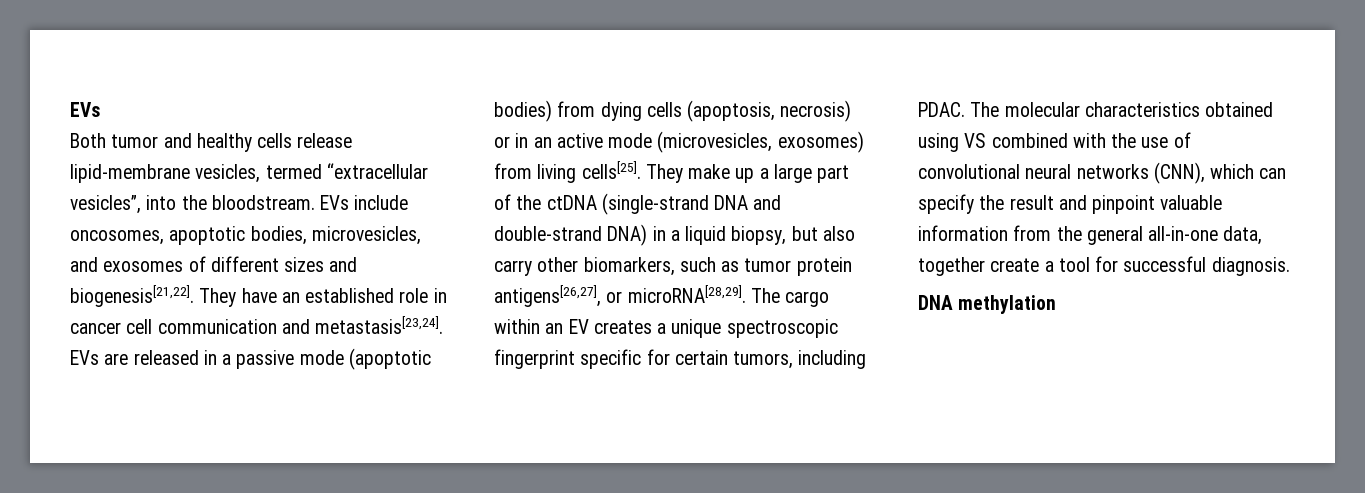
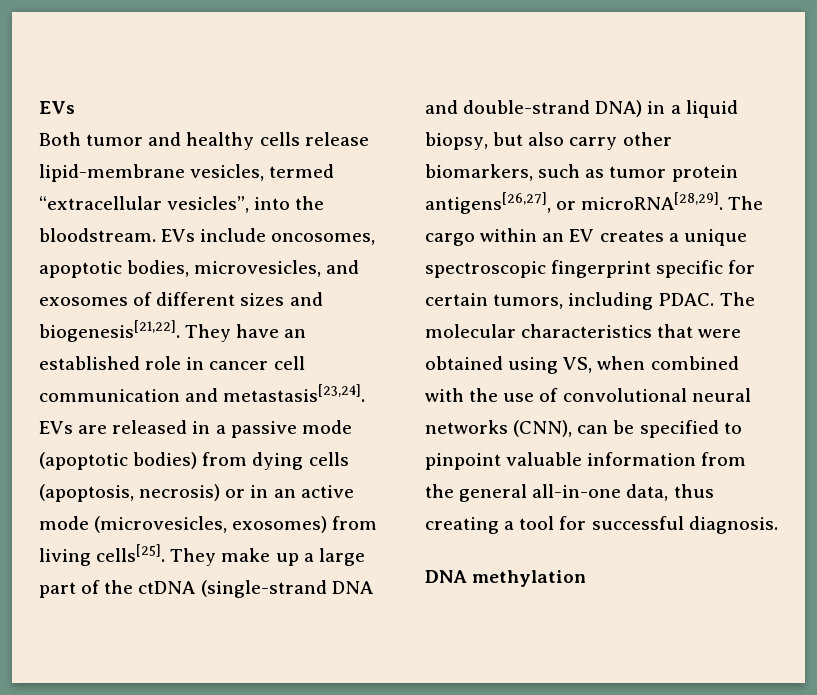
- The molecular characteristics obtained using VS combined with the use of convolutional neural networks (CNN), which can specify the result and pinpoint valuable information from the general all-in-one data, together create a tool for successful diagnosis.
+ The molecular characteristics that were obtained using VS, when combined with the use of convolutional neural networks (CNN), can be specified to pinpoint valuable information from the general all-in-one data, thus creating a tool for successful diagnosis.

